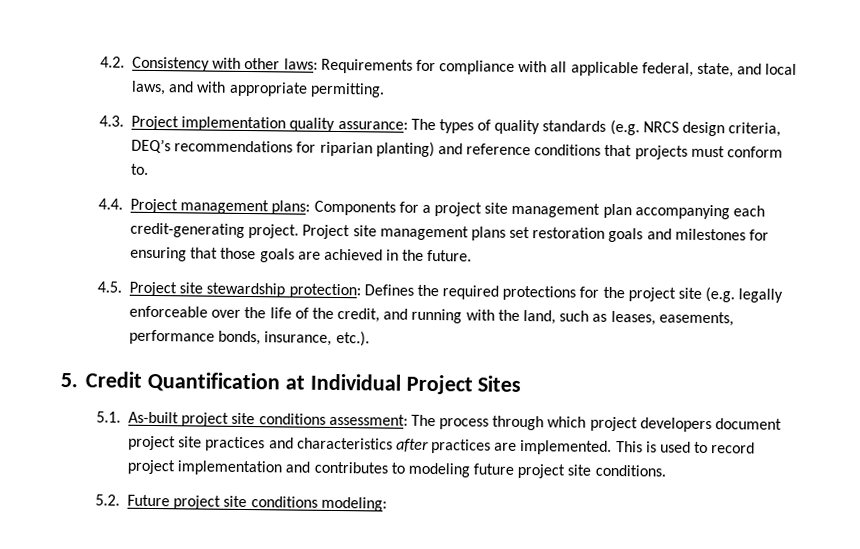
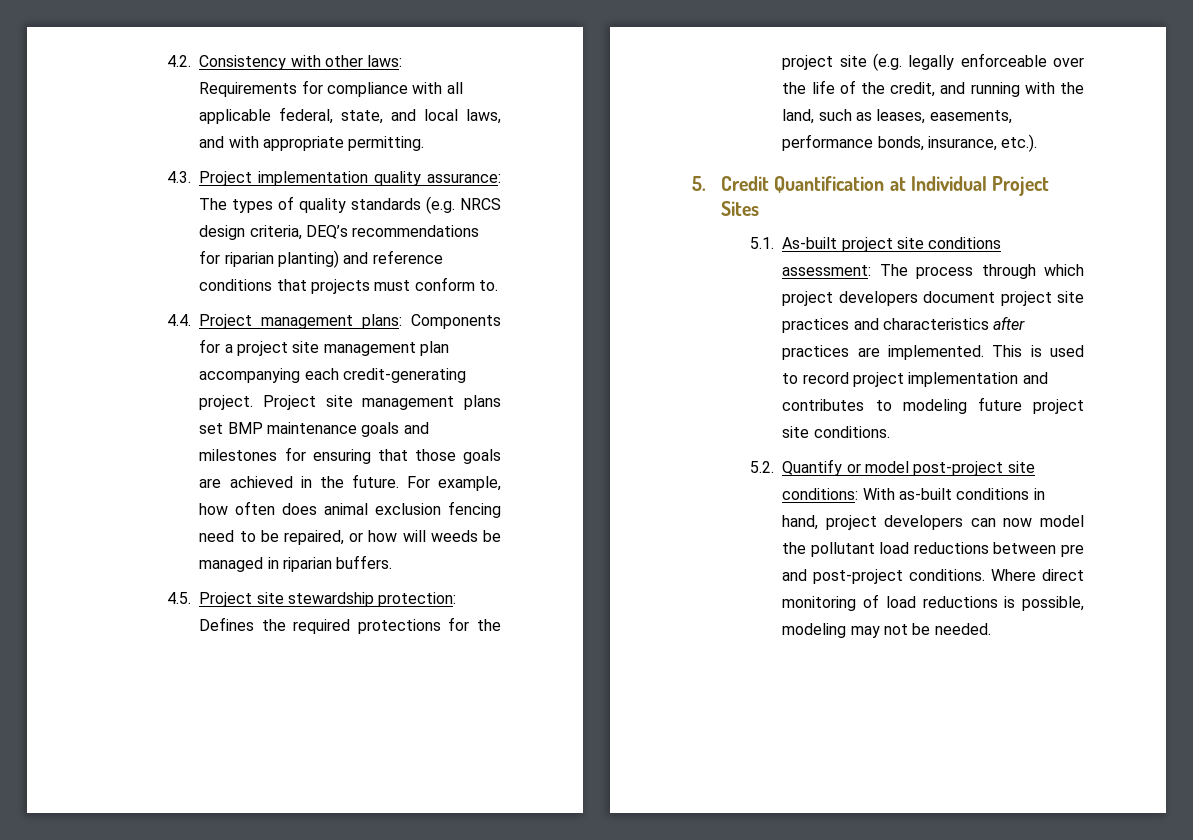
- Project site management plans set restoration goals and milestones for ensuring that those goals are achieved in the future.
+ Project site management plans set BMP maintenance goals and milestones for ensuring that those goals are achieved in the future. For example, how often does animal exclusion fencing need to be repaired, or how will weeds be managed in riparian buffers.
- 5.2. Future project site conditions modeling:
+ 5.2. Quantify or model post-project site conditions: With as-built conditions in hand, project developers can now model the pollutant load reductions between pre and post-project conditions. Where direct monitoring of load reductions is possible, modeling may not be needed.

